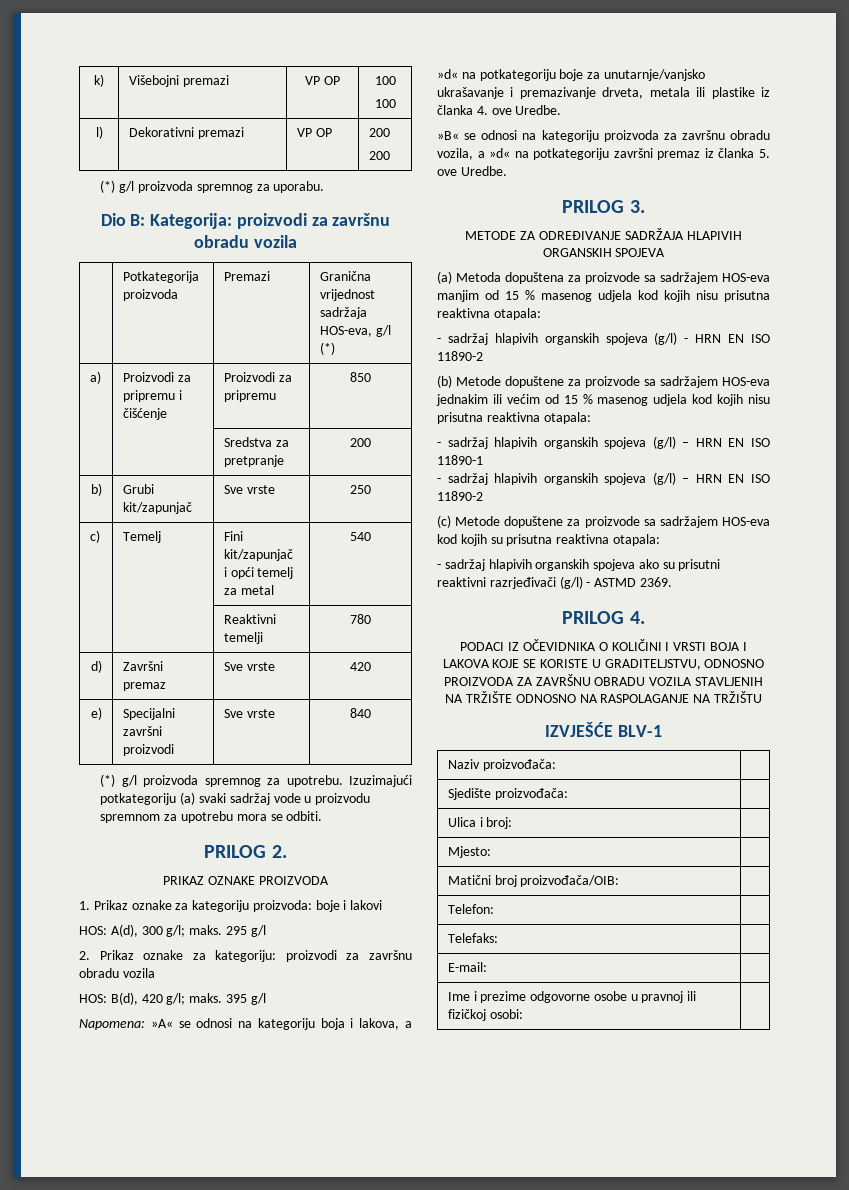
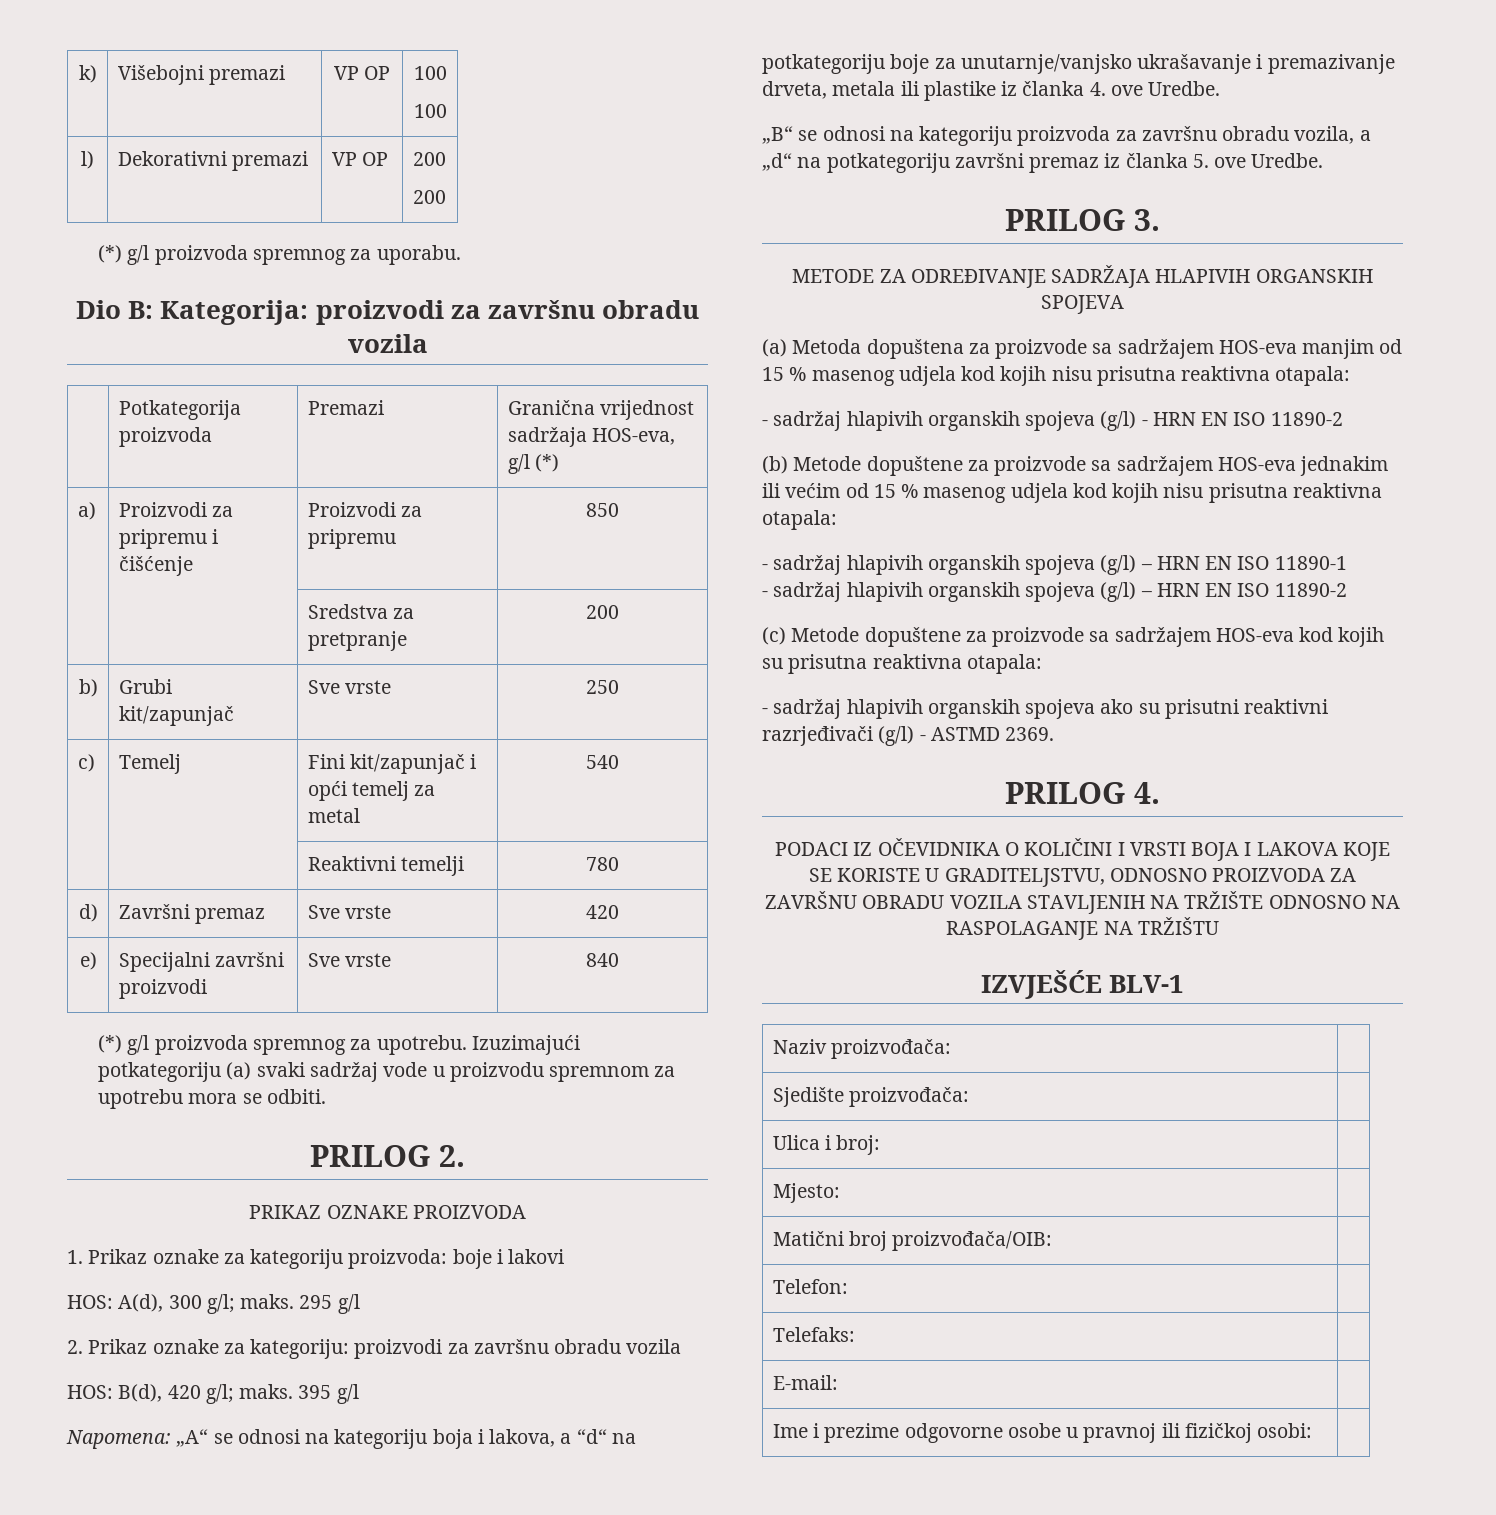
- Napomena: »A« se odnosi na kategoriju boja i lakova, a »d« na potkategoriju boje za unutarnje/vanjsko ukrašavanje i premazivanje drveta, metala ili plastike iz članka 4. ove Uredbe.
+ Napomena: „A“ se odnosi na kategoriju boja i lakova, a “d“ na potkategoriju boje za unutarnje/vanjsko ukrašavanje i premazivanje drveta, metala ili plastike iz članka 4. ove Uredbe.
- »B« se odnosi na kategoriju proizvoda za završnu obradu vozila, a »d« na potkategoriju završni premaz iz članka 5. ove Uredbe.
+ „B“ se odnosi na kategoriju proizvoda za završnu obradu vozila, a „d“ na potkategoriju završni premaz iz članka 5. ove Uredbe.

